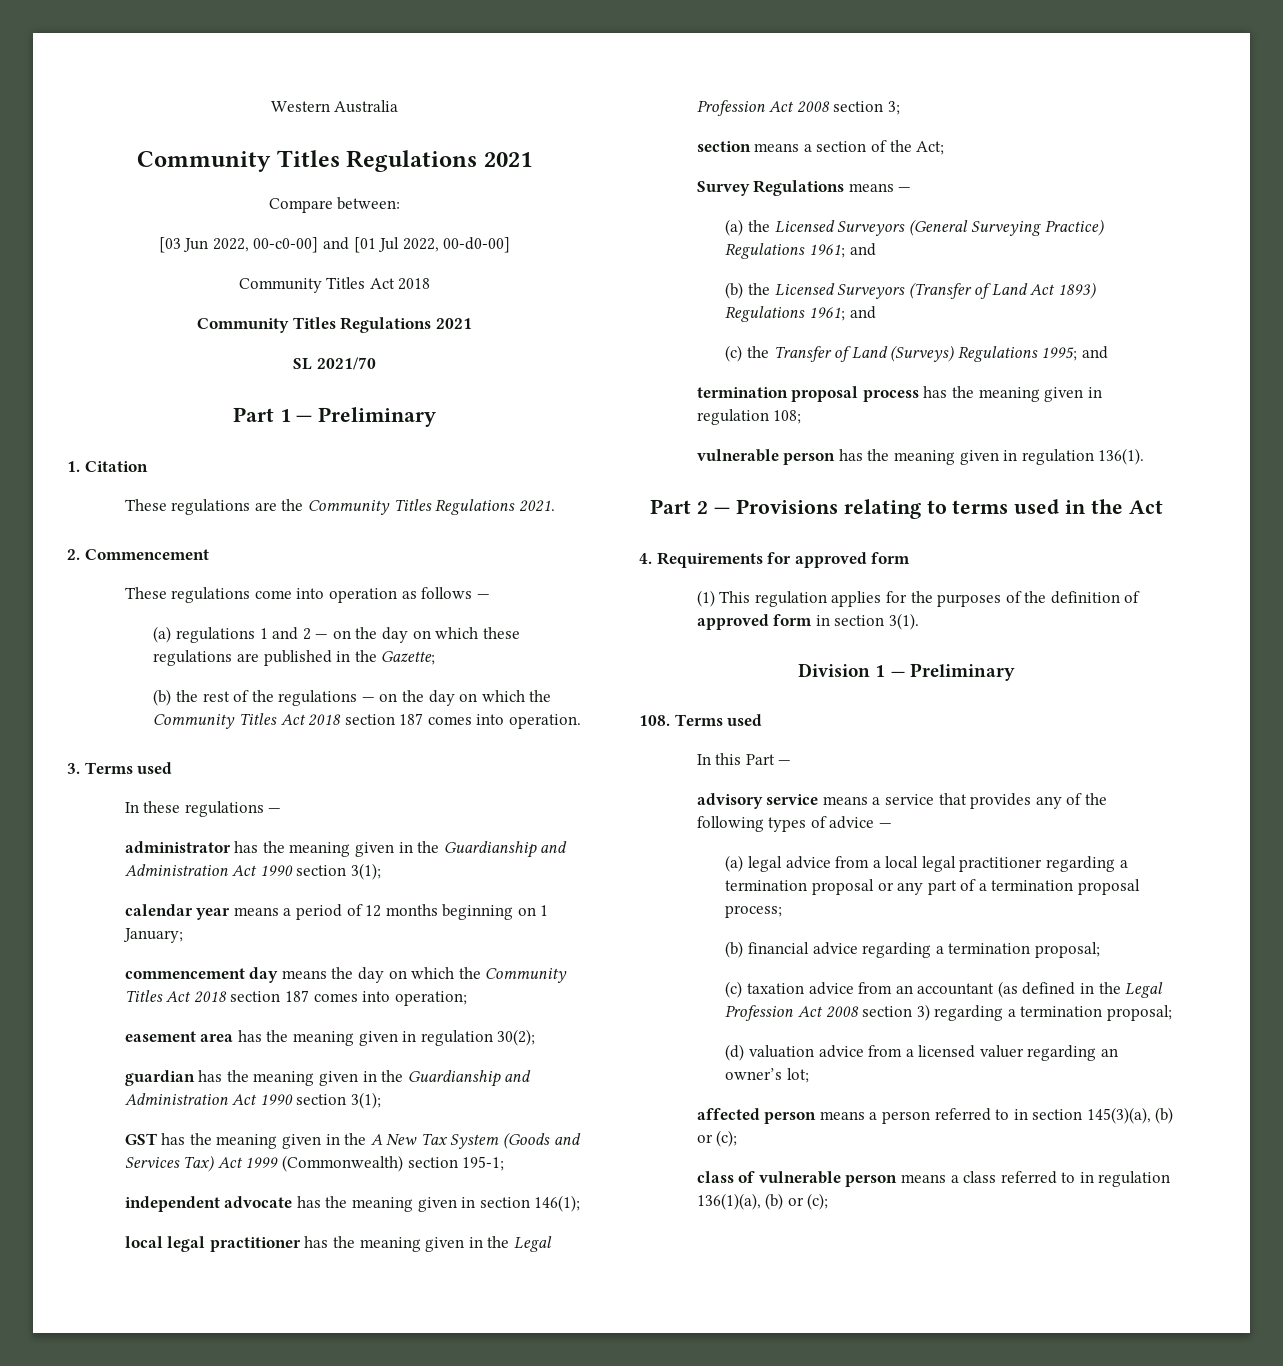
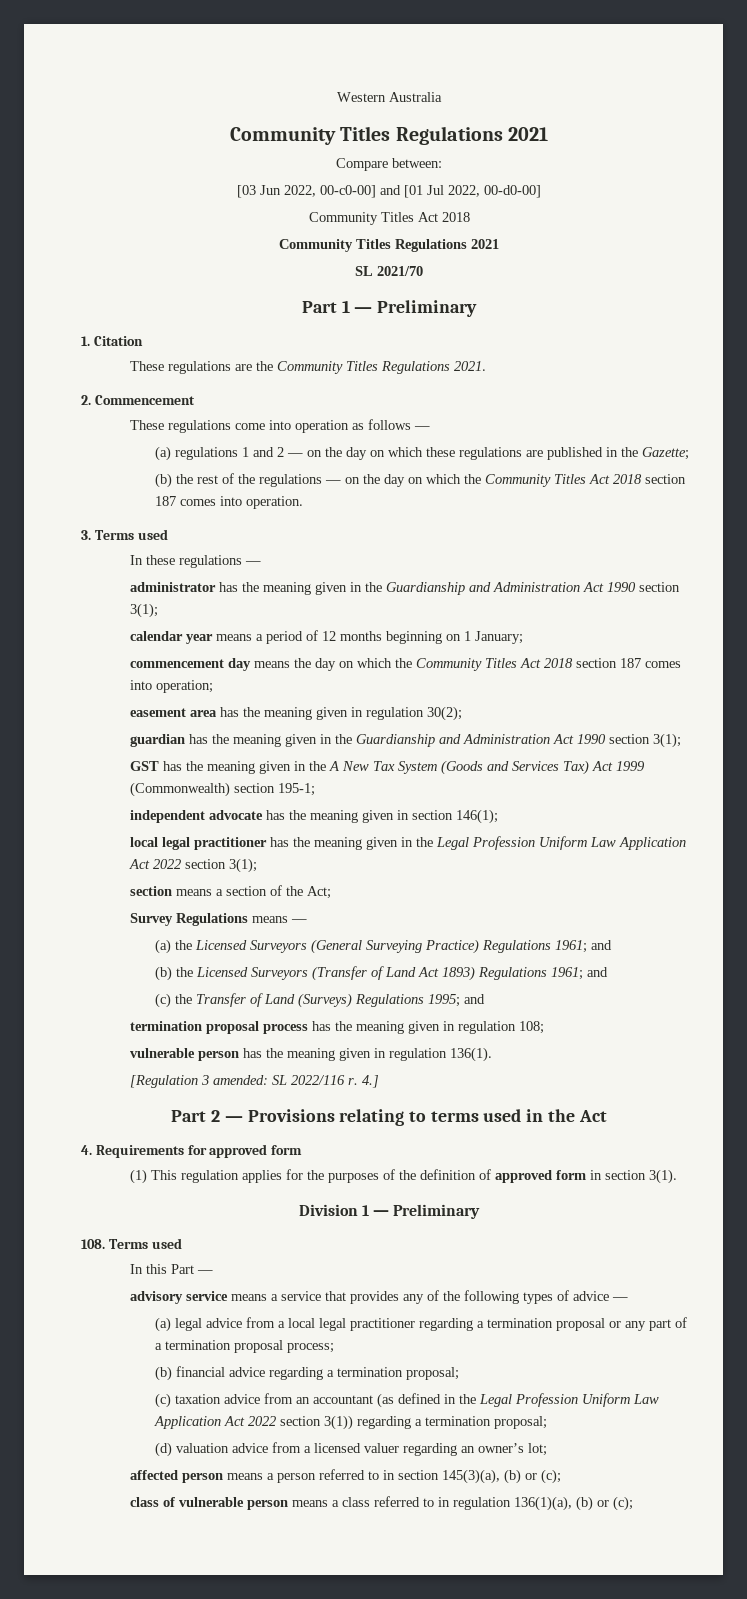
- local legal practitioner has the meaning given in the Legal Profession Act 2008 section 3;
+ local legal practitioner has the meaning given in the Legal Profession Uniform Law Application Act 2022 section 3(1);
+ [Regulation 3 amended: SL 2022/116 r. 4.]
- (c) taxation advice from an accountant (as defined in the Legal Profession Act 2008 section 3) regarding a termination proposal;
+ (c) taxation advice from an accountant (as defined in the Legal Profession Uniform Law Application Act 2022 section 3(1)) regarding a termination proposal;

